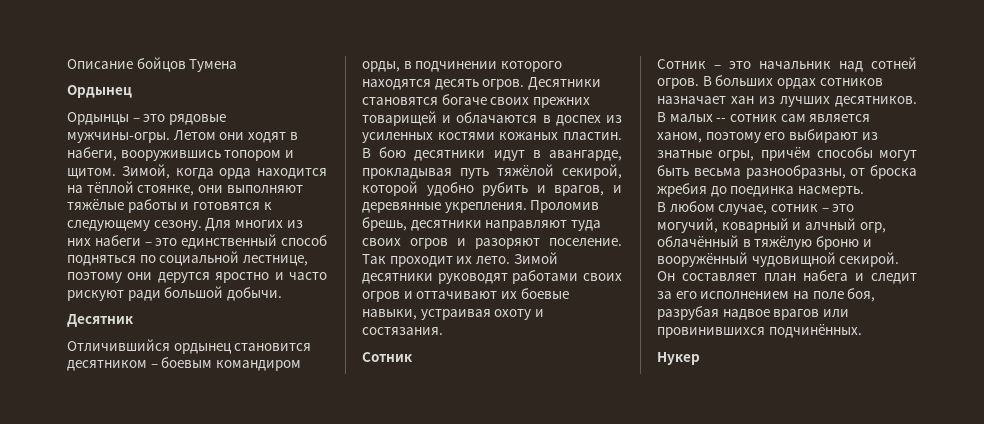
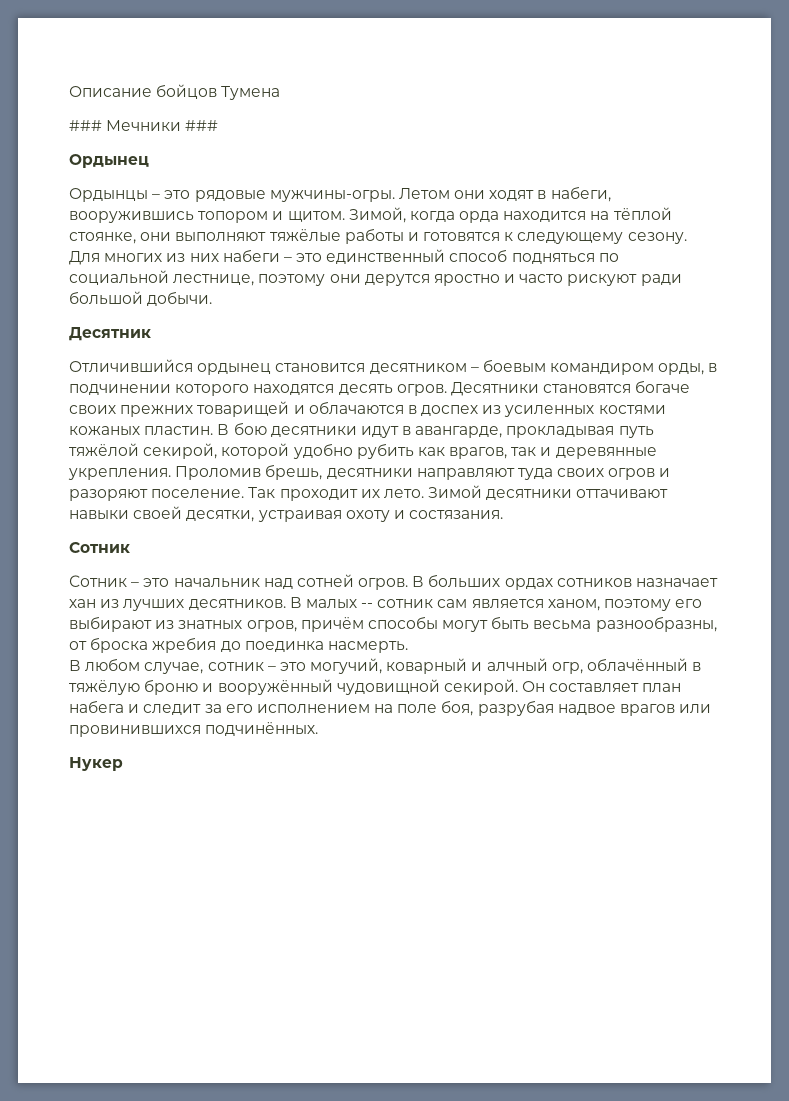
+ ### Мечники ###
- В бою десятники идут в авангарде, прокладывая путь тяжёлой секирой, которой удобно рубить и врагов, и деревянные укрепления.
+ В бою десятники идут в авангарде, прокладывая путь тяжёлой секирой, которой удобно рубить как врагов, так и деревянные укрепления.
- Зимой десятники руководят работами своих огров и оттачивают их боевые навыки, устраивая охоту и состязания.
+ Зимой десятники оттачивают навыки своей десятки, устраивая охоту и состязания.
- В малых -- сотник сам является ханом, поэтому его выбирают из знатные огры, причём способы могут быть весьма разнообразны, от броска жребия до поединка насмерть.
+ В малых -- сотник сам является ханом, поэтому его выбирают из знатных огров, причём способы могут быть весьма разнообразны, от броска жребия до поединка насмерть.

